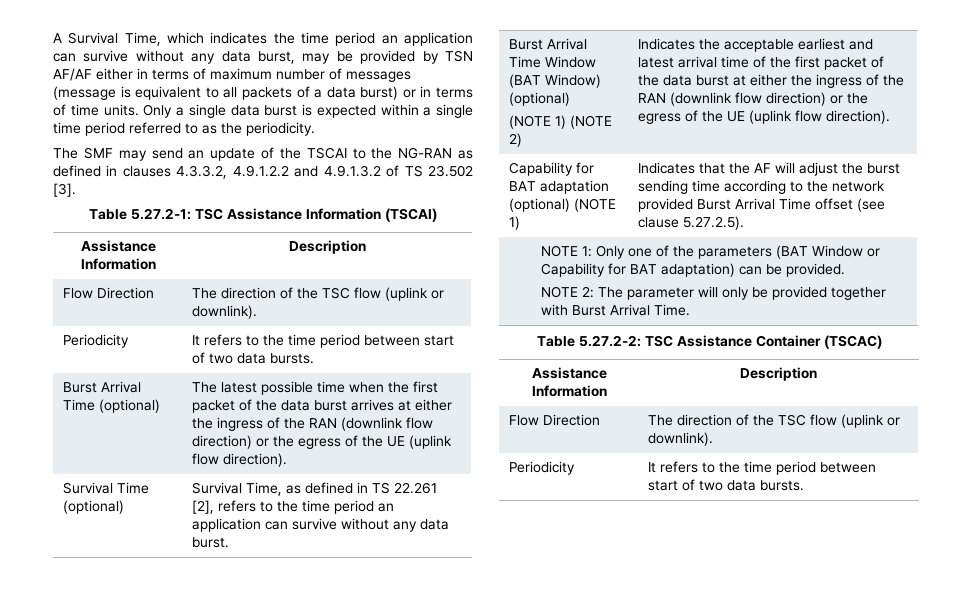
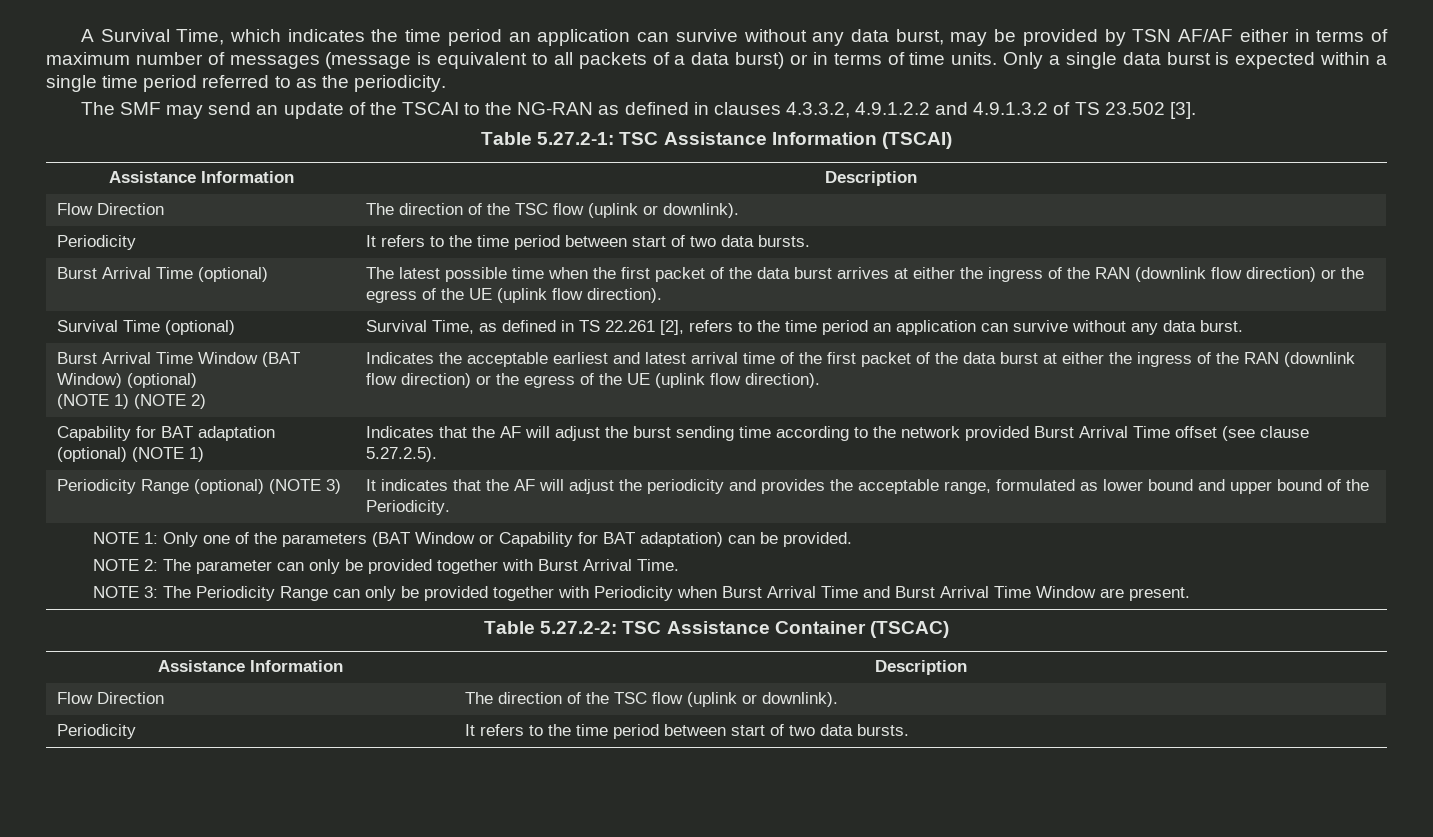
+ Periodicity Range (optional) (NOTE 3) | It indicates that the AF will adjust the periodicity and provides the acceptable range, formulated as lower bound and upper bound of the Periodicity.
- NOTE 2: The parameter will only be provided together with Burst Arrival Time.
+ NOTE 2: The parameter can only be provided together with Burst Arrival Time.
+ NOTE 3: The Periodicity Range can only be provided together with Periodicity when Burst Arrival Time and Burst Arrival Time Window are present.

